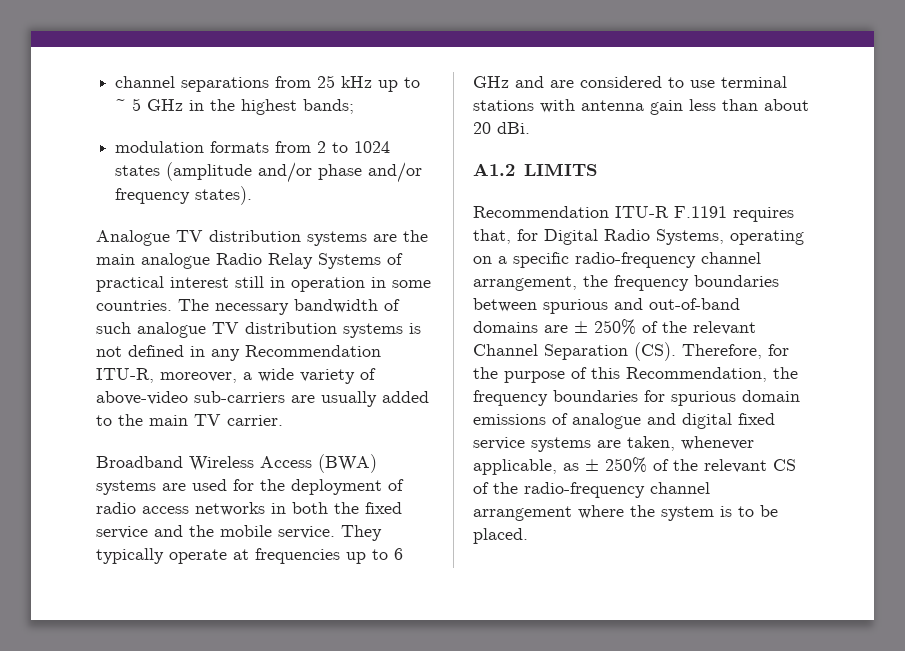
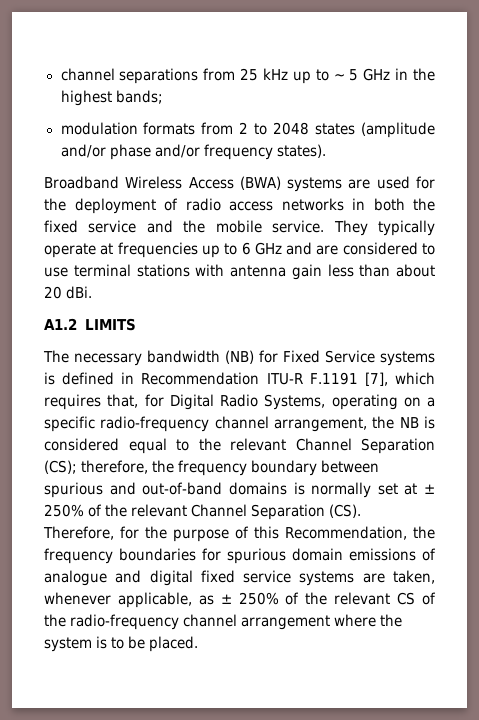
- modulation formats from 2 to 1024 states (amplitude and/or phase and/or frequency states).
+ modulation formats from 2 to 2048 states (amplitude and/or phase and/or frequency states).
- Analogue TV distribution systems are the main analogue Radio Relay Systems of practical interest still in operation in some countries. The necessary bandwidth of such analogue TV distribution systems is not defined in any Recommendation ITU-R, moreover, a wide variety of above-video sub-carriers are usually added to the main TV carrier.
- Recommendation ITU-R F.1191 requires that, for Digital Radio Systems, operating on a specific radio-frequency channel arrangement, the frequency boundaries between spurious and out-of-band domains are ± 250% of the relevant Channel Separation (CS). Therefore, for the purpose of this Recommendation, the frequency boundaries for spurious domain emissions of analogue and digital fixed service systems are taken, whenever applicable, as ± 250% of the relevant CS of the radio-frequency channel arrangement where the system is to be placed.
+ The necessary bandwidth (NB) for Fixed Service systems is defined in Recommendation ITU-R F.1191 [7], which requires that, for Digital Radio Systems, operating on a specific radio-frequency channel arrangement, the NB is considered equal to the relevant Channel Separation (CS); therefore, the frequency boundary between spurious and out-of-band domains is normally set at ± 250% of the relevant Channel Separation (CS). Therefore, for the purpose of this Recommendation, the frequency boundaries for spurious domain emissions of analogue and digital fixed service systems are taken, whenever applicable, as ± 250% of the relevant CS of the radio-frequency channel arrangement where the system is to be placed.

